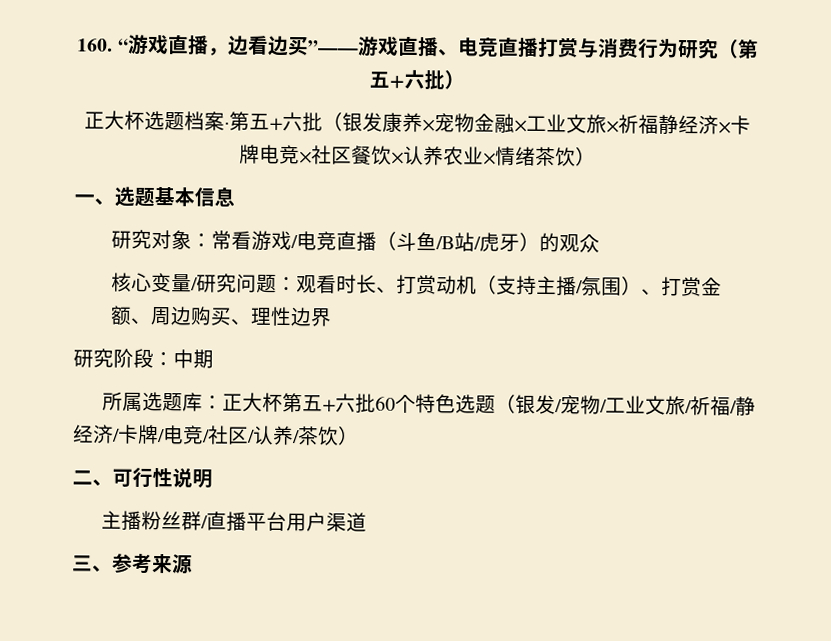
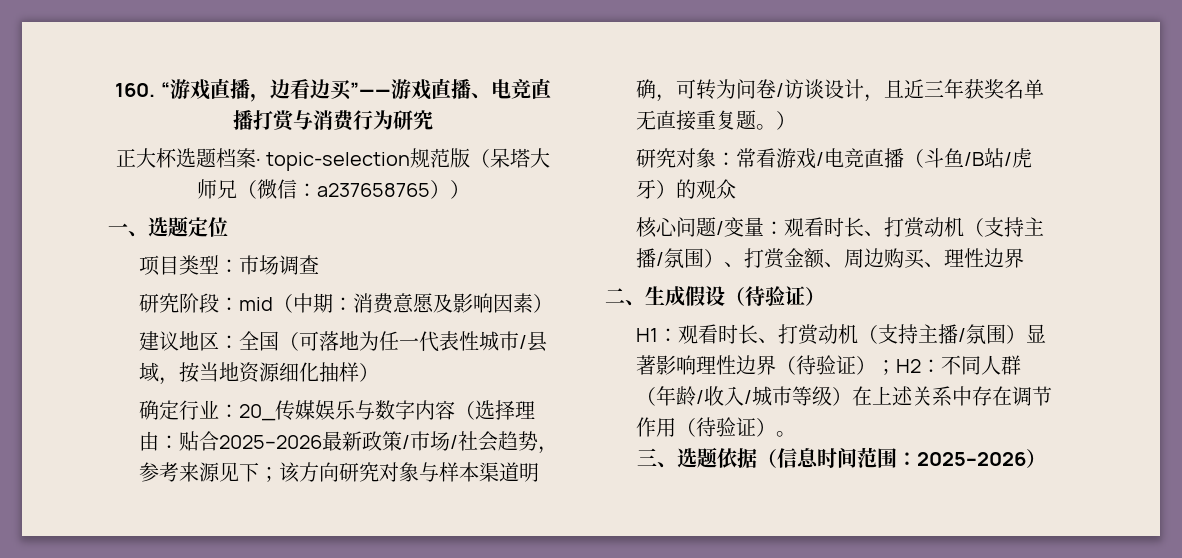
- 160. “游戏直播，边看边买”——游戏直播、电竞直播打赏与消费行为研究（第五+六批）
+ 160. “游戏直播，边看边买”——游戏直播、电竞直播打赏与消费行为研究
- 正大杯选题档案·第五+六批（银发康养×宠物金融×工业文旅×祈福静经济×卡牌电竞×社区餐饮×认养农业×情绪茶饮）
- 一、选题基本信息
+ 正大杯选题档案· topic-selection规范版（呆塔大师兄（微信：a237658765））
+ 一、选题定位
+ 项目类型：市场调查
+ 研究阶段：mid（中期：消费意愿及影响因素）
+ 建议地区：全国（可落地为任一代表性城市/县域，按当地资源细化抽样）
+ 确定行业：20_传媒娱乐与数字内容（选择理由：贴合2025–2026最新政策/市场/社会趋势，参考来源见下；该方向研究对象与样本渠道明确，可转为问卷/访谈设计，且近三年获奖名单无直接重复题。）
- 核心变量/研究问题：观看时长、打赏动机（支持主播/氛围）、打赏金额、周边购买、理性边界
+ 核心问题/变量：观看时长、打赏动机（支持主播/氛围）、打赏金额、周边购买、理性边界
- 研究阶段：中期
- 所属选题库：正大杯第五+六批60个特色选题（银发/宠物/工业文旅/祈福/静经济/卡牌/电竞/社区/认养/茶饮）
- 二、可行性说明
- 主播粉丝群/直播平台用户渠道
- 三、参考来源
+ 二、生成假设（待验证）
+ H1：观看时长、打赏动机（支持主播/氛围）显著影响理性边界（待验证）；H2：不同人群（年龄/收入/城市等级）在上述关系中存在调节作用（待验证）。
+ 三、选题依据（信息时间范围：2025–2026）

